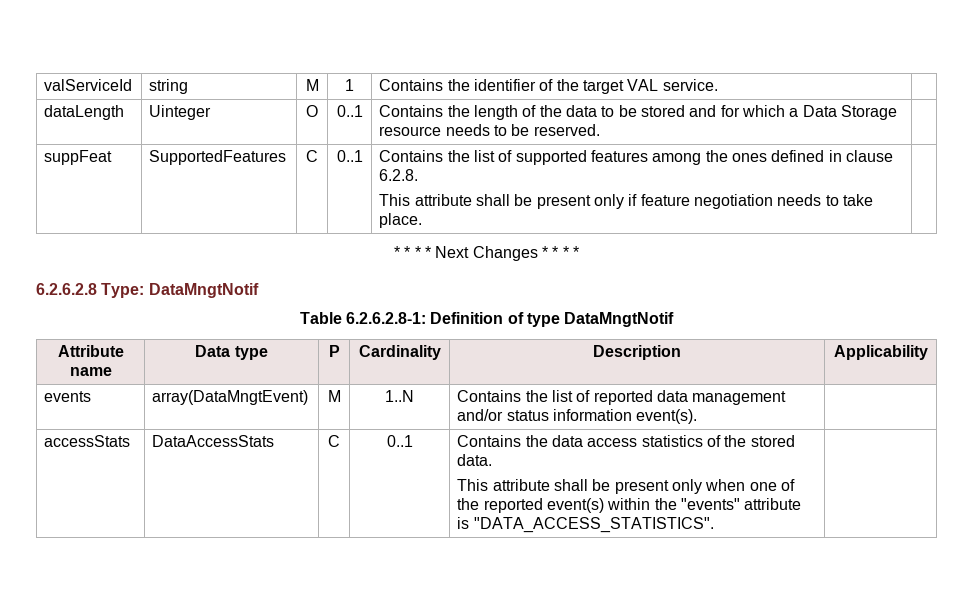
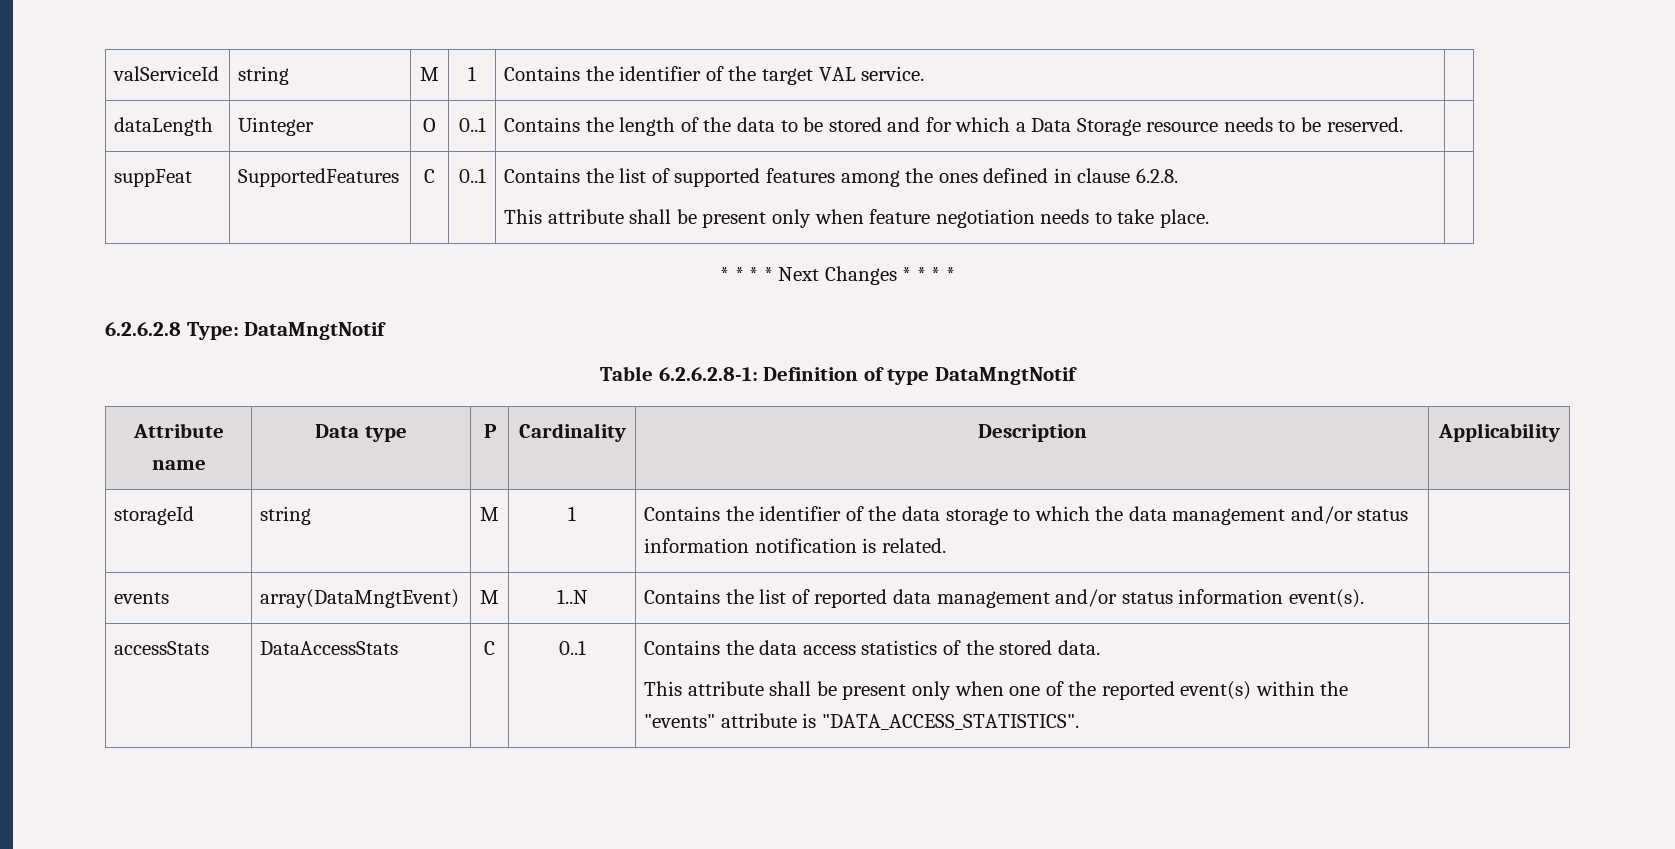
  suppFeat | SupportedFeatures | C | 0..1 | Contains the list of supported features among the ones defined in clause 6.2.8.
- This attribute shall be present only if feature negotiation needs to take place. |
+ This attribute shall be present only when feature negotiation needs to take place. |
+ storageId | string | M | 1 | Contains the identifier of the data storage to which the data management and/or status information notification is related. |

